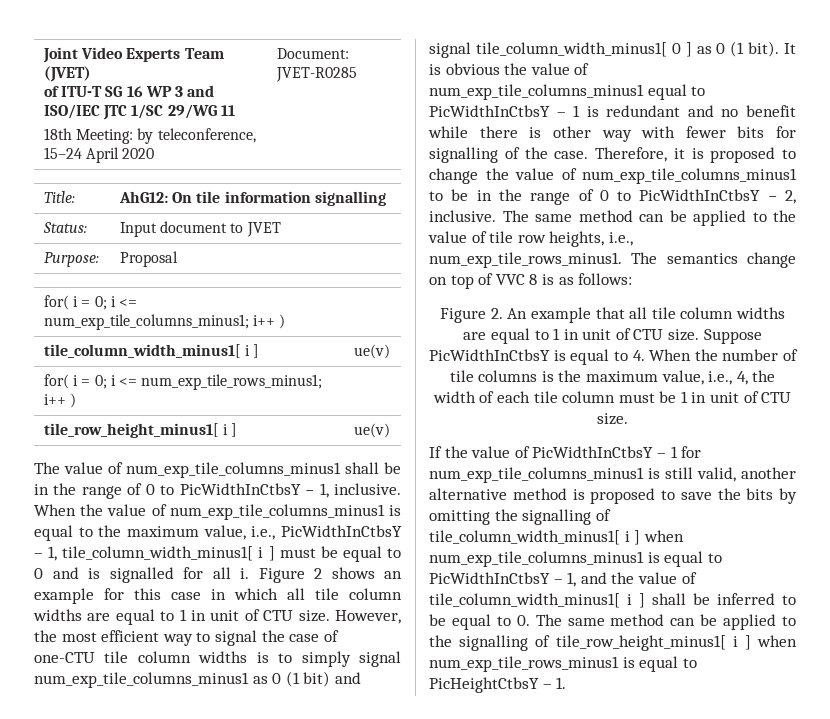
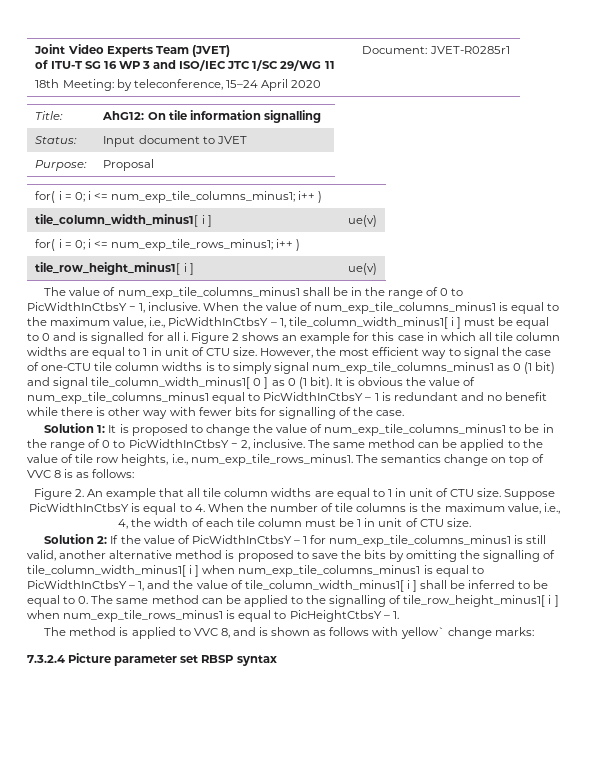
  Joint Video Experts Team (JVET)
  of ITU-T SG 16 WP 3 and ISO/IEC JTC 1/SC 29/WG 11
- 18th Meeting: by teleconference, 15–24 April 2020 | Document: JVET-R0285
+ 18th Meeting: by teleconference, 15–24 April 2020 | Document: JVET-R0285r1
- It is obvious the value of num_exp_tile_columns_minus1 equal to PicWidthInCtbsY – 1 is redundant and no benefit while there is other way with fewer bits for signalling of the case. Therefore, it is proposed to change the value of num_exp_tile_columns_minus1 to be in the range of 0 to PicWidthInCtbsY − 2, inclusive.
+ It is obvious the value of num_exp_tile_columns_minus1 equal to PicWidthInCtbsY – 1 is redundant and no benefit while there is other way with fewer bits for signalling of the case.
+ Solution 1: It is proposed to change the value of num_exp_tile_columns_minus1 to be in the range of 0 to PicWidthInCtbsY − 2, inclusive.
+ Solution 2:
+ The method is applied to VVC 8, and is shown as follows with yellow` change marks:
+ 7.3.2.4 Picture parameter set RBSP syntax

